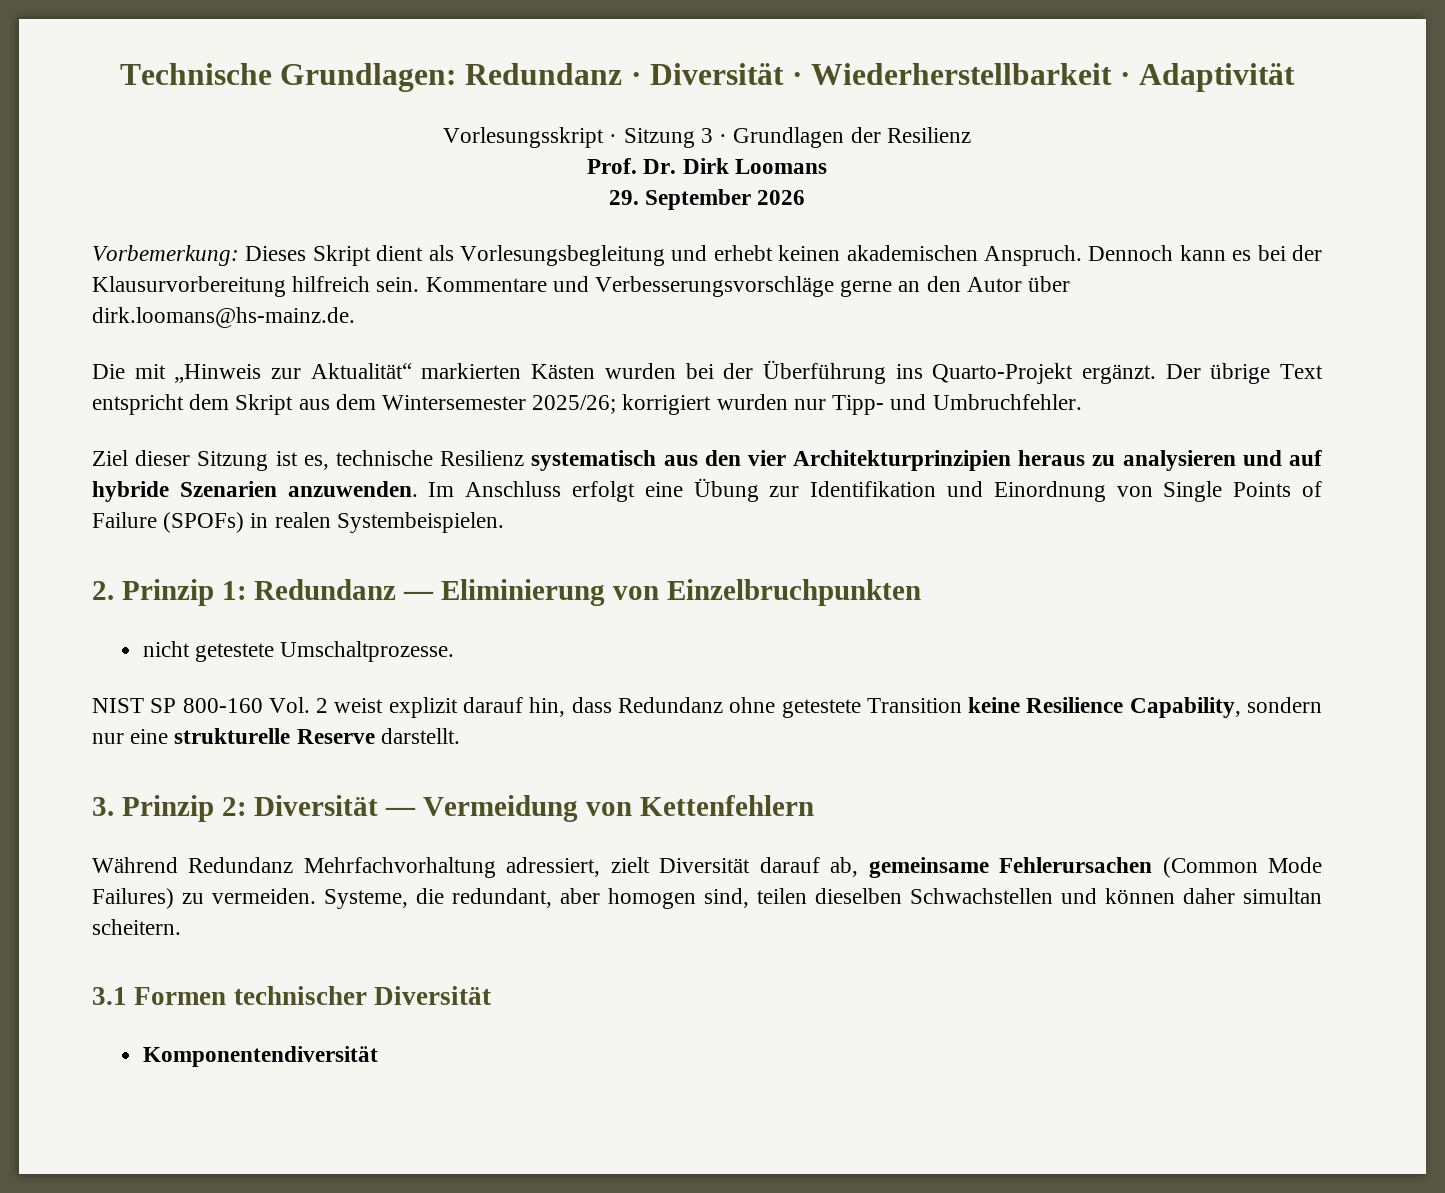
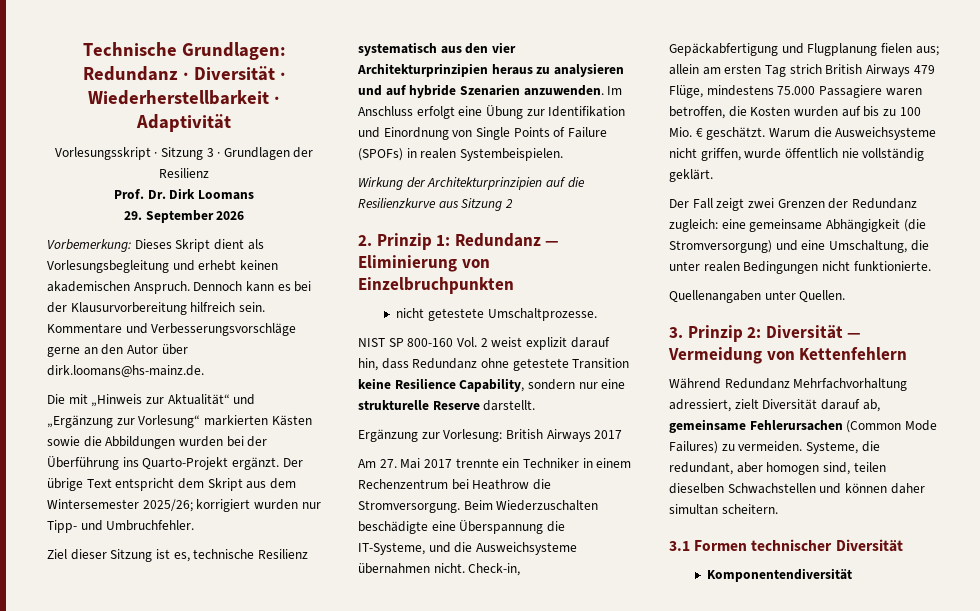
- Die mit „Hinweis zur Aktualität“ markierten Kästen wurden bei der Überführung ins Quarto-Projekt ergänzt.
+ Die mit „Hinweis zur Aktualität“ und „Ergänzung zur Vorlesung“ markierten Kästen sowie die Abbildungen wurden bei der Überführung ins Quarto-Projekt ergänzt.
+ Wirkung der Architekturprinzipien auf die Resilienzkurve aus Sitzung 2
+ Ergänzung zur Vorlesung: British Airways 2017
+ Am 27. Mai 2017 trennte ein Techniker in einem Rechenzentrum bei Heathrow die Stromversorgung. Beim Wiederzuschalten beschädigte eine Überspannung die IT-Systeme, und die Ausweichsysteme übernahmen nicht. Check-in, Gepäckabfertigung und Flugplanung fielen aus; allein am ersten Tag strich British Airways 479 Flüge, mindestens 75.000 Passagiere waren betroffen, die Kosten wurden auf bis zu 100 Mio. € geschätzt. Warum die Ausweichsysteme nicht griffen, wurde öffentlich nie vollständig geklärt.
+ Der Fall zeigt zwei Grenzen der Redundanz zugleich: eine gemeinsame Abhängigkeit (die Stromversorgung) und eine Umschaltung, die unter realen Bedingungen nicht funktionierte.
+ Quellenangaben unter Quellen.

